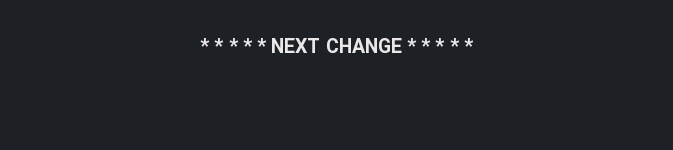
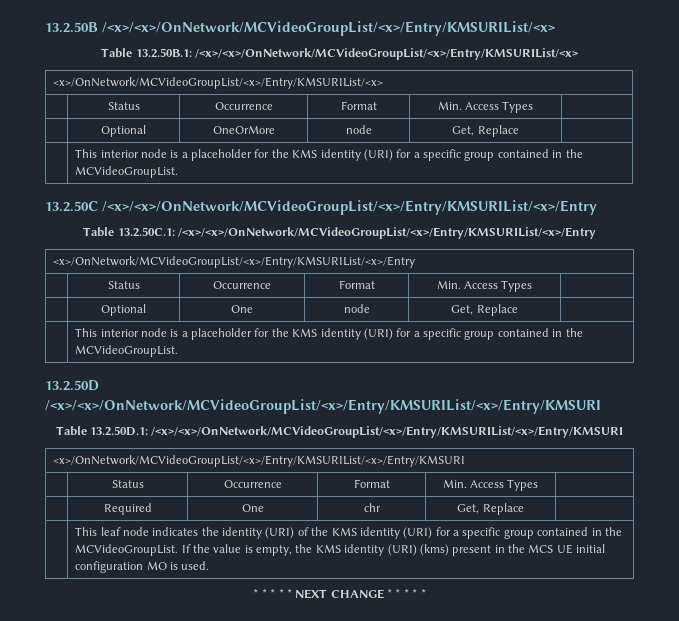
+ 13.2.50B /<x>/<x>/OnNetwork/MCVideoGroupList/<x>/Entry/KMSURIList/<x>
+ Table 13.2.50B.1: /<x>/<x>/OnNetwork/MCVideoGroupList/<x>/Entry/KMSURIList/<x>
+ <x>/OnNetwork/MCVideoGroupList/<x>/Entry/KMSURIList/<x>
+ | Status | Occurrence | Format | Min. Access Types |
+ | Optional | OneOrMore | node | Get, Replace |
+ | This interior node is a placeholder for the KMS identity (URI) for a specific group contained in the MCVideoGroupList.
+ 13.2.50C /<x>/<x>/OnNetwork/MCVideoGroupList/<x>/Entry/KMSURIList/<x>/Entry
+ Table 13.2.50C.1: /<x>/<x>/OnNetwork/MCVideoGroupList/<x>/Entry/KMSURIList/<x>/Entry
+ <x>/OnNetwork/MCVideoGroupList/<x>/Entry/KMSURIList/<x>/Entry
+ | Status | Occurrence | Format | Min. Access Types |
+ | Optional | One | node | Get, Replace |
+ | This interior node is a placeholder for the KMS identity (URI) for a specific group contained in the MCVideoGroupList.
+ 13.2.50D /<x>/<x>/OnNetwork/MCVideoGroupList/<x>/Entry/KMSURIList/<x>/Entry/KMSURI
+ Table 13.2.50D.1: /<x>/<x>/OnNetwork/MCVideoGroupList/<x>/Entry/KMSURIList/<x>/Entry/KMSURI
+ <x>/OnNetwork/MCVideoGroupList/<x>/Entry/KMSURIList/<x>/Entry/KMSURI
+ | Status | Occurrence | Format | Min. Access Types |
+ | Required | One | chr | Get, Replace |
+ | This leaf node indicates the identity (URI) of the KMS identity (URI) for a specific group contained in the MCVideoGroupList. If the value is empty, the KMS identity (URI) (kms) present in the MCS UE initial configuration MO is used.

